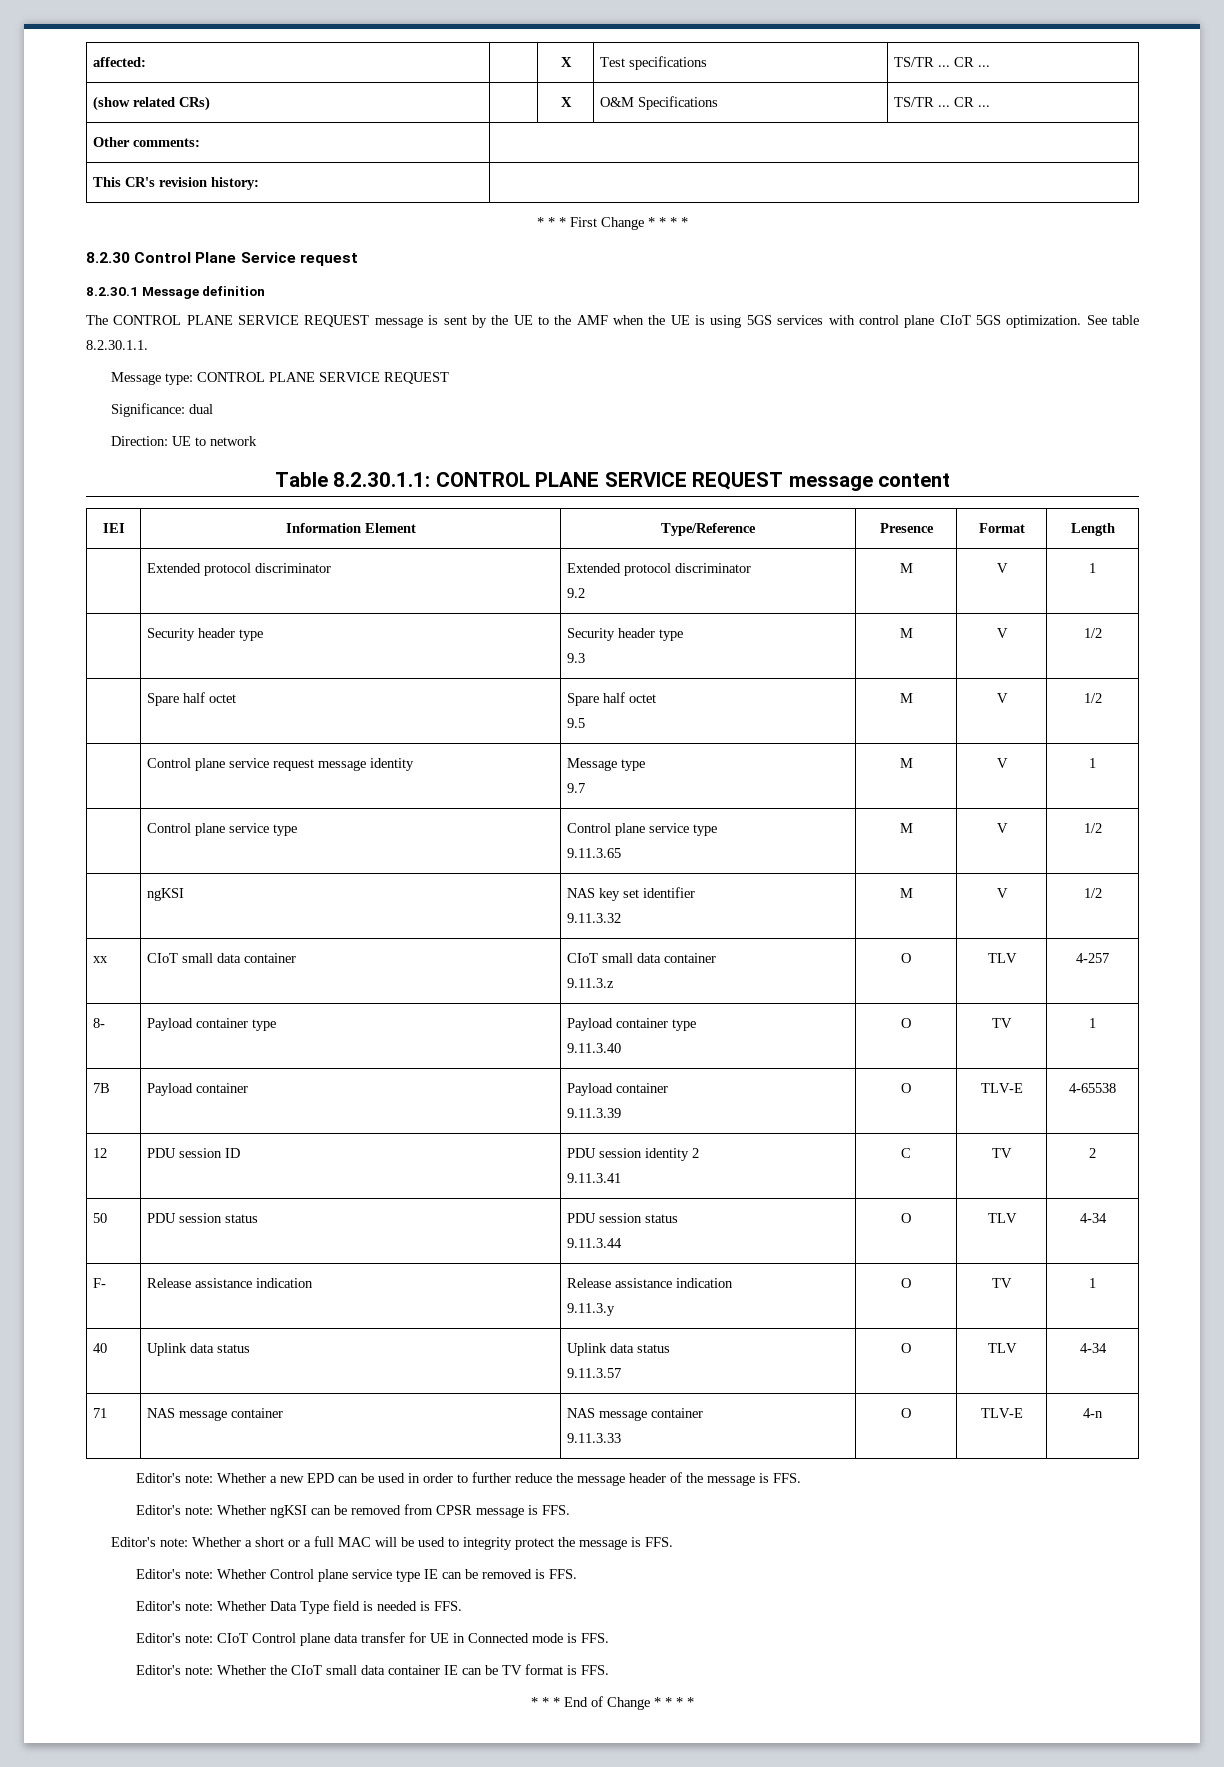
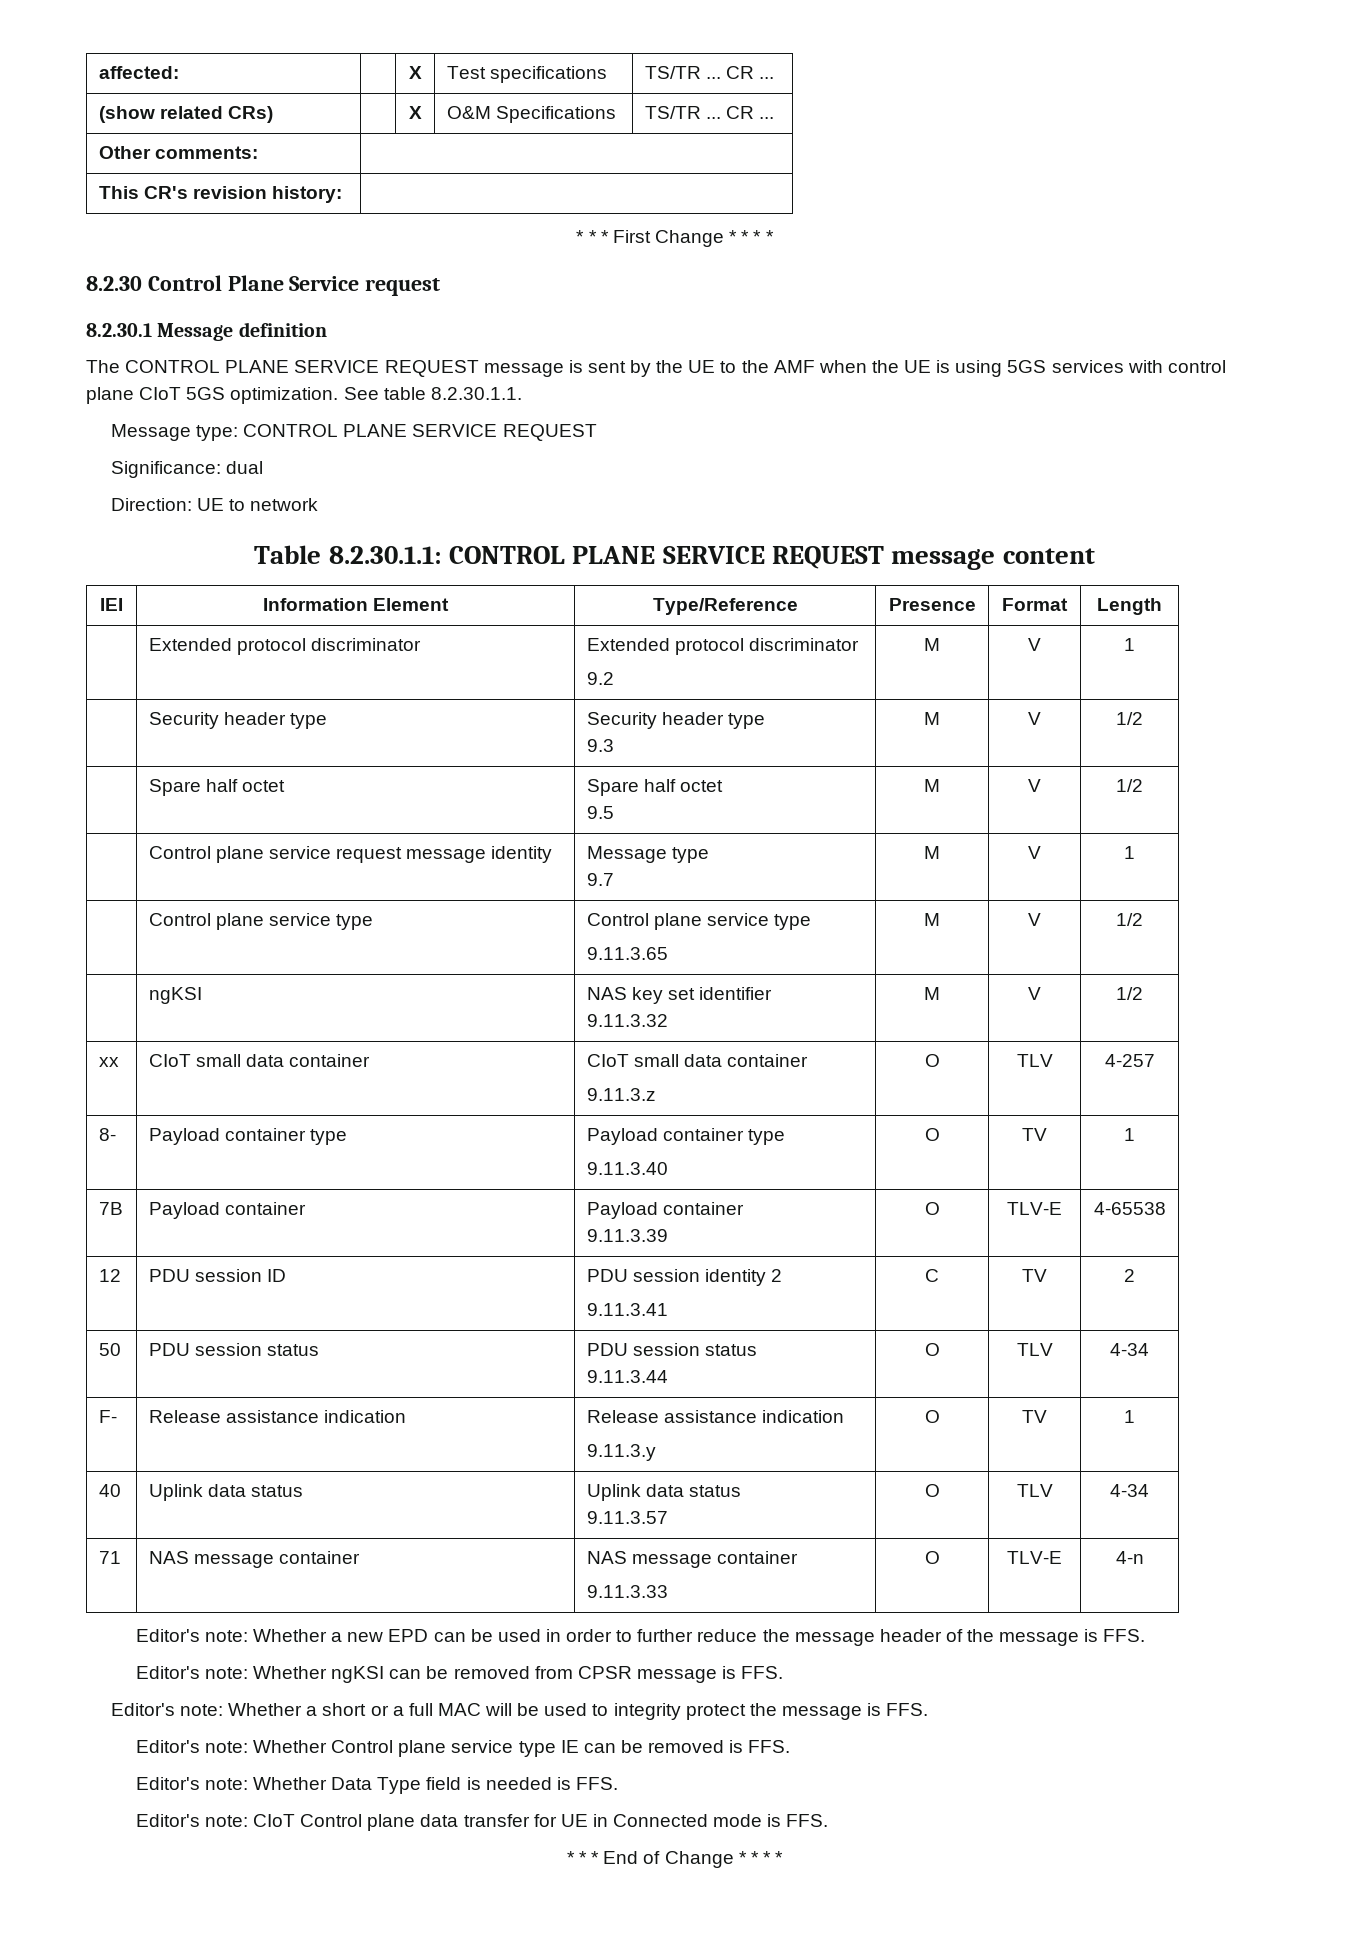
- Editor's note: Whether the CIoT small data container IE can be TV format is FFS.

